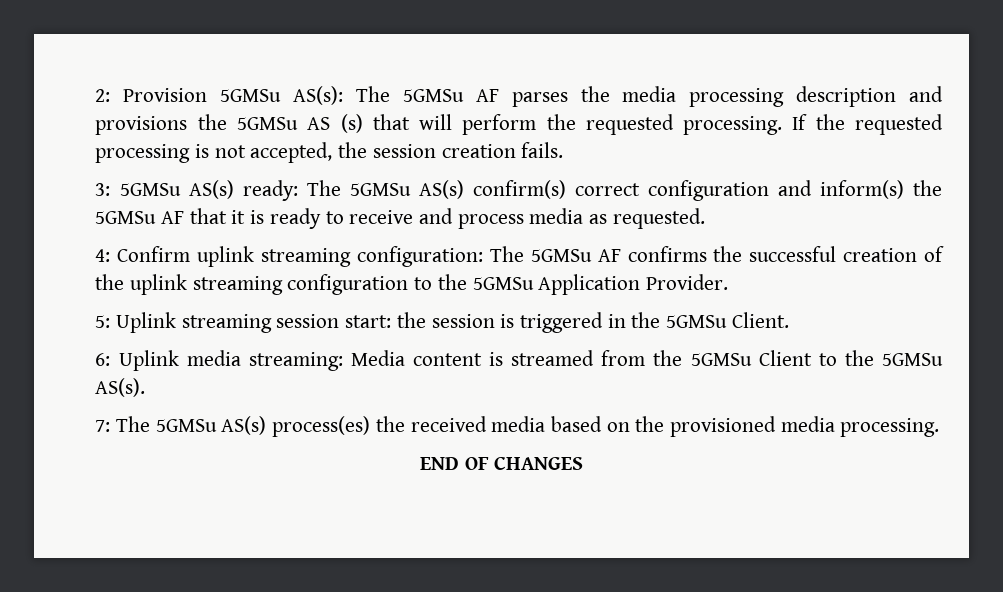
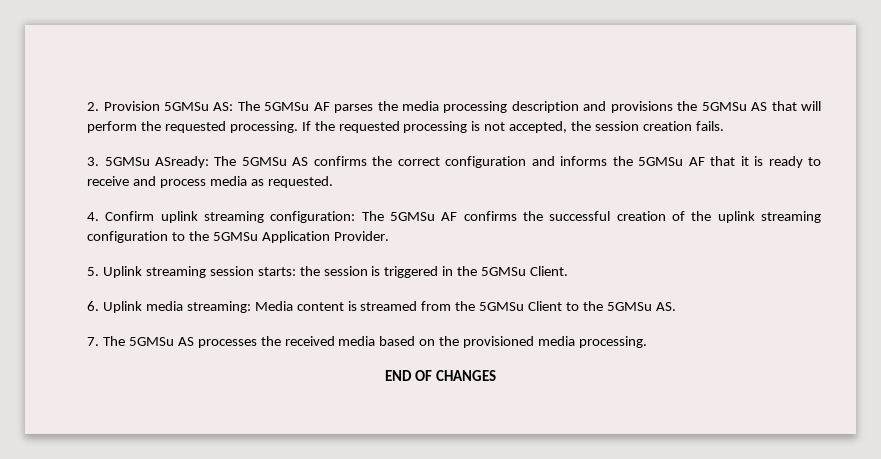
- 2: Provision 5GMSu AS(s): The 5GMSu AF parses the media processing description and provisions the 5GMSu AS (s) that will perform the requested processing.
+ 2. Provision 5GMSu AS: The 5GMSu AF parses the media processing description and provisions the 5GMSu AS that will perform the requested processing.
- 3: 5GMSu AS(s) ready: The 5GMSu AS(s) confirm(s) correct configuration and inform(s) the 5GMSu AF that it is ready to receive and process media as requested.
+ 3. 5GMSu ASready: The 5GMSu AS confirms the correct configuration and informs the 5GMSu AF that it is ready to receive and process media as requested.
- 4: Confirm uplink streaming configuration: The 5GMSu AF confirms the successful creation of the uplink streaming configuration to the 5GMSu Application Provider.
+ 4. Confirm uplink streaming configuration: The 5GMSu AF confirms the successful creation of the uplink streaming configuration to the 5GMSu Application Provider.
- 5: Uplink streaming session start: the session is triggered in the 5GMSu Client.
+ 5. Uplink streaming session starts: the session is triggered in the 5GMSu Client.
- 6: Uplink media streaming: Media content is streamed from the 5GMSu Client to the 5GMSu AS(s).
- 7: The 5GMSu AS(s) process(es) the received media based on the provisioned media processing.
+ 6. Uplink media streaming: Media content is streamed from the 5GMSu Client to the 5GMSu AS.
+ 7. The 5GMSu AS processes the received media based on the provisioned media processing.

